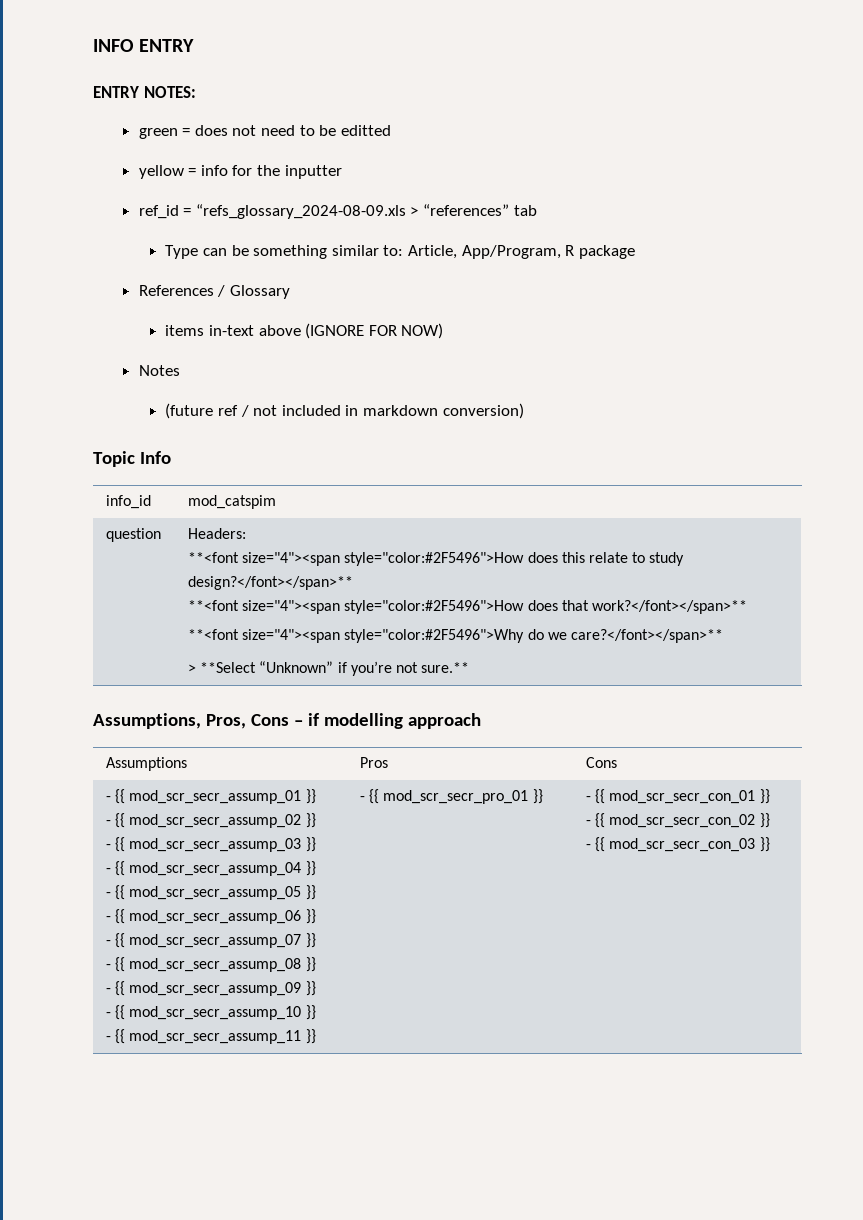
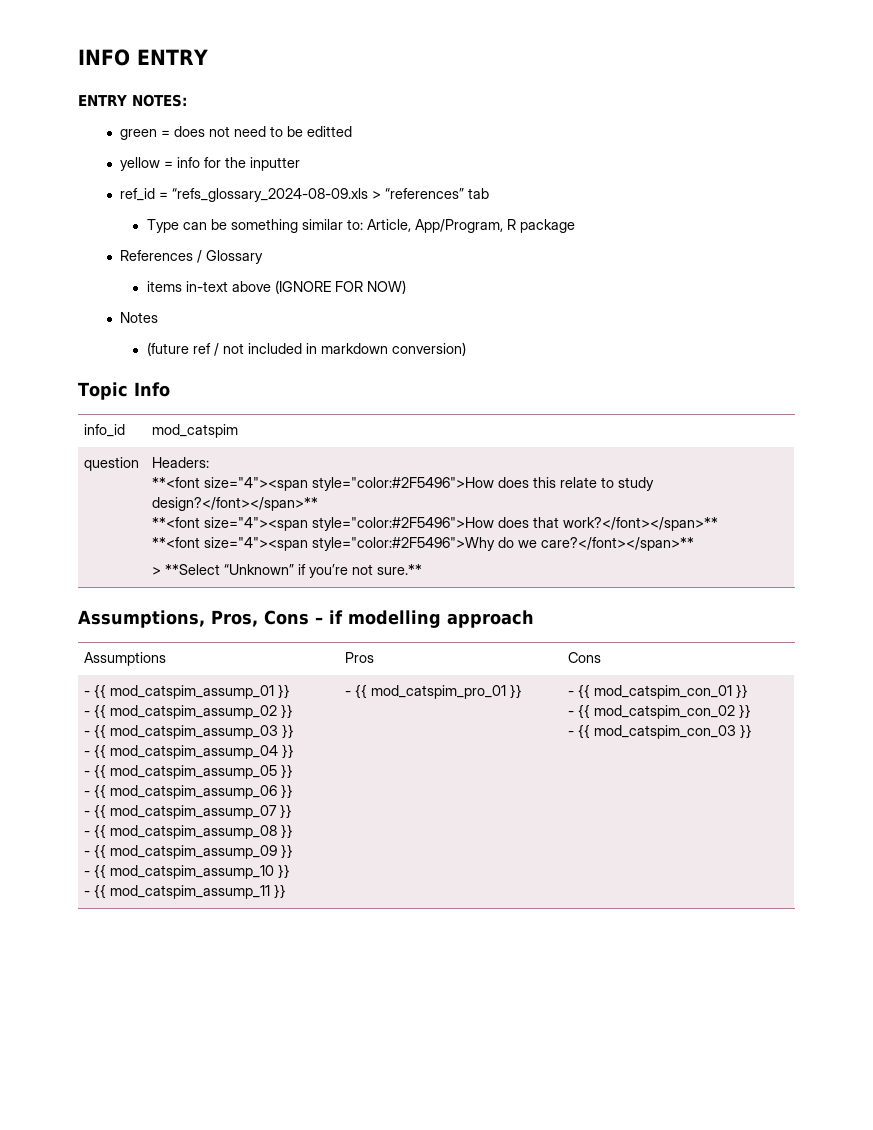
- - {{ mod_scr_secr_assump_01 }}
- - {{ mod_scr_secr_assump_02 }}
- - {{ mod_scr_secr_assump_03 }}
- - {{ mod_scr_secr_assump_04 }}
- - {{ mod_scr_secr_assump_05 }}
- - {{ mod_scr_secr_assump_06 }}
- - {{ mod_scr_secr_assump_07 }}
- - {{ mod_scr_secr_assump_08 }}
- - {{ mod_scr_secr_assump_09 }}
- - {{ mod_scr_secr_assump_10 }}
- - {{ mod_scr_secr_assump_11 }} | - {{ mod_scr_secr_pro_01 }} | - {{ mod_scr_secr_con_01 }}
- - {{ mod_scr_secr_con_02 }}
- - {{ mod_scr_secr_con_03 }}
+ - {{ mod_catspim_assump_01 }}
+ - {{ mod_catspim_assump_02 }}
+ - {{ mod_catspim_assump_03 }}
+ - {{ mod_catspim_assump_04 }}
+ - {{ mod_catspim_assump_05 }}
+ - {{ mod_catspim_assump_06 }}
+ - {{ mod_catspim_assump_07 }}
+ - {{ mod_catspim_assump_08 }}
+ - {{ mod_catspim_assump_09 }}
+ - {{ mod_catspim_assump_10 }}
+ - {{ mod_catspim_assump_11 }} | - {{ mod_catspim_pro_01 }} | - {{ mod_catspim_con_01 }}
+ - {{ mod_catspim_con_02 }}
+ - {{ mod_catspim_con_03 }}

